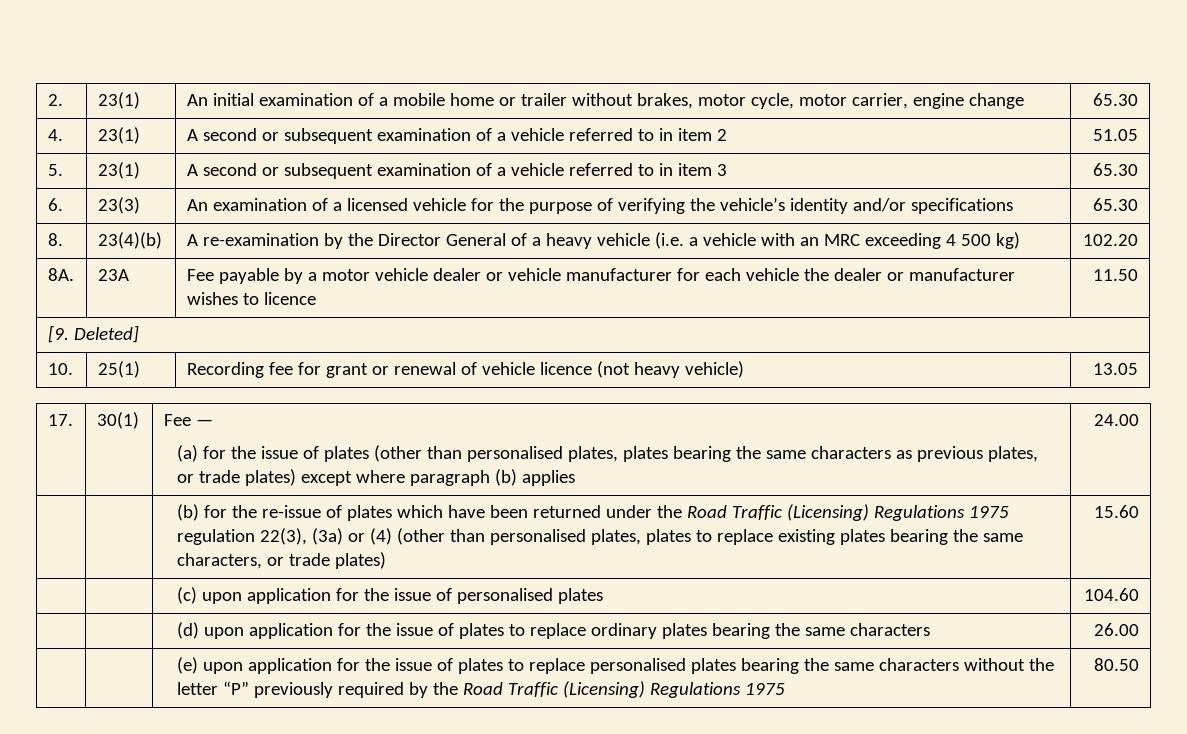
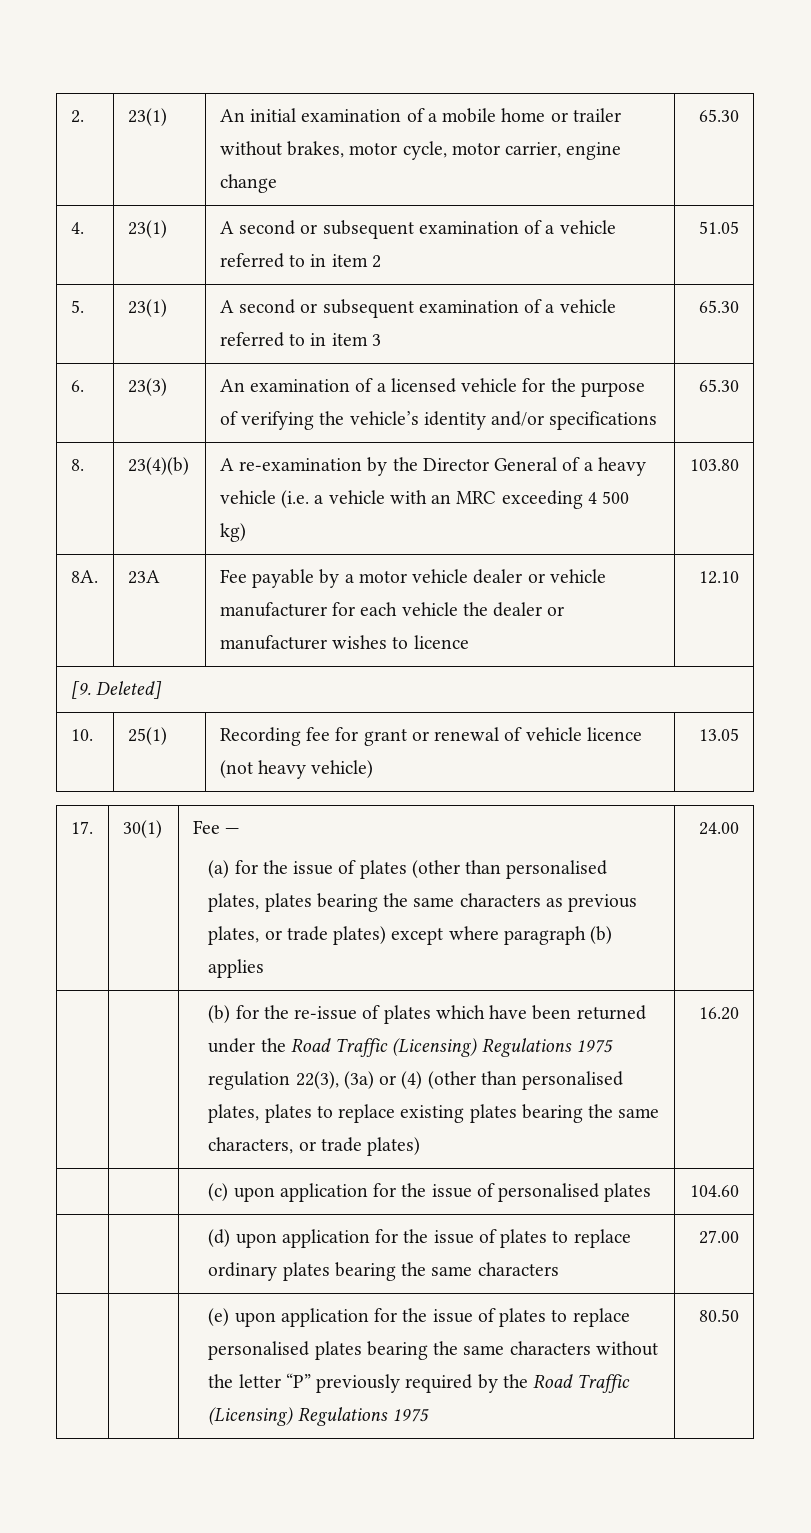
- 8. | 23(4)(b) | A re-examination by the Director General of a heavy vehicle (i.e. a vehicle with an MRC exceeding 4 500 kg) | 102.20
+ 8. | 23(4)(b) | A re-examination by the Director General of a heavy vehicle (i.e. a vehicle with an MRC exceeding 4 500 kg) | 103.80
- 8A. | 23A | Fee payable by a motor vehicle dealer or vehicle manufacturer for each vehicle the dealer or manufacturer wishes to licence | 11.50
+ 8A. | 23A | Fee payable by a motor vehicle dealer or vehicle manufacturer for each vehicle the dealer or manufacturer wishes to licence | 12.10
- | | (b) for the re-issue of plates which have been returned under the Road Traffic (Licensing) Regulations 1975 regulation 22(3), (3a) or (4) (other than personalised plates, plates to replace existing plates bearing the same characters, or trade plates) | 15.60
+ | | (b) for the re-issue of plates which have been returned under the Road Traffic (Licensing) Regulations 1975 regulation 22(3), (3a) or (4) (other than personalised plates, plates to replace existing plates bearing the same characters, or trade plates) | 16.20
- | | (d) upon application for the issue of plates to replace ordinary plates bearing the same characters | 26.00
+ | | (d) upon application for the issue of plates to replace ordinary plates bearing the same characters | 27.00

